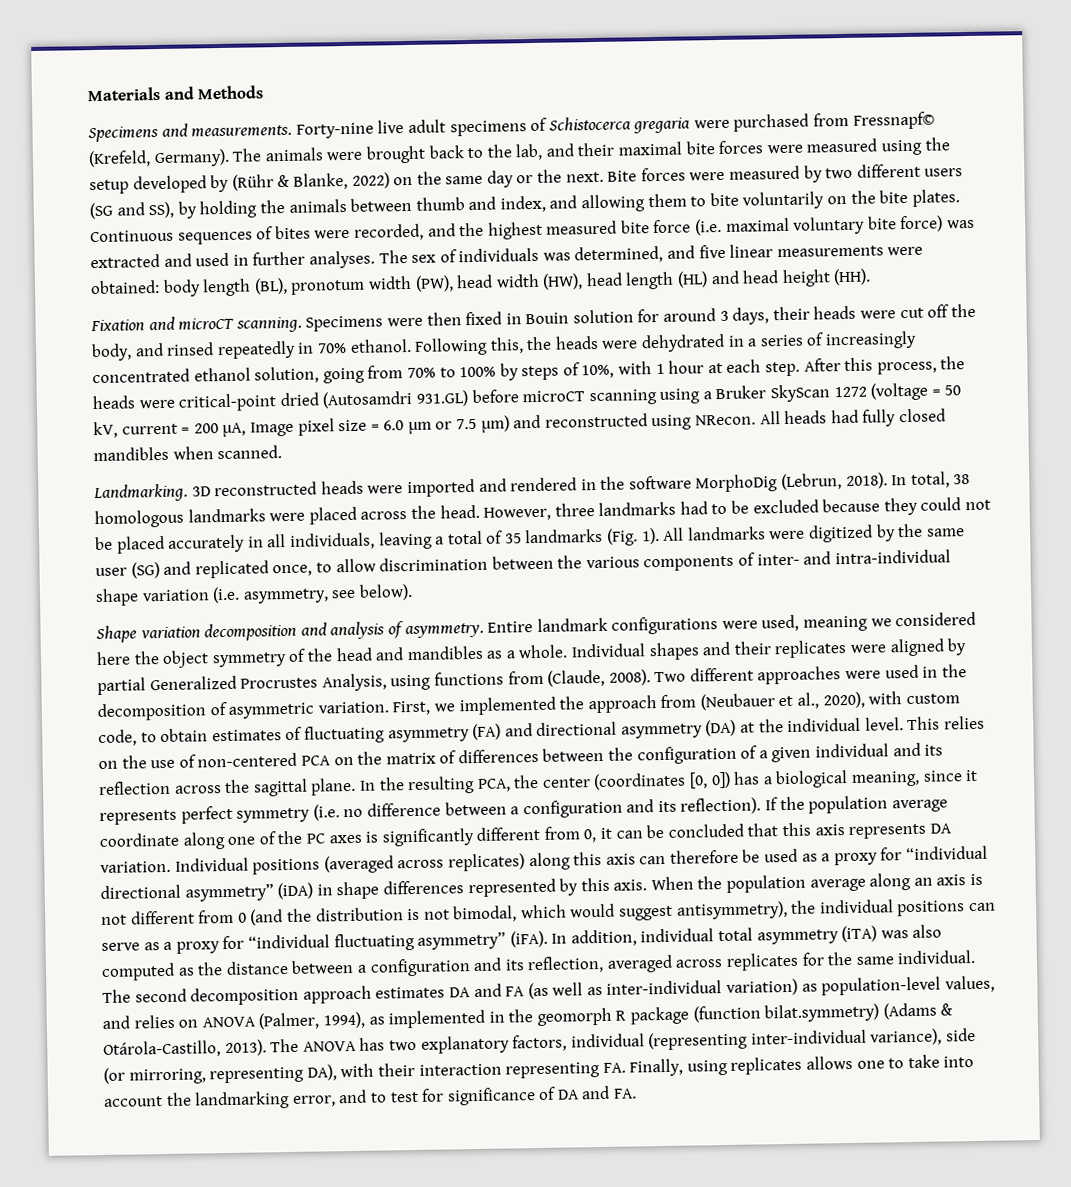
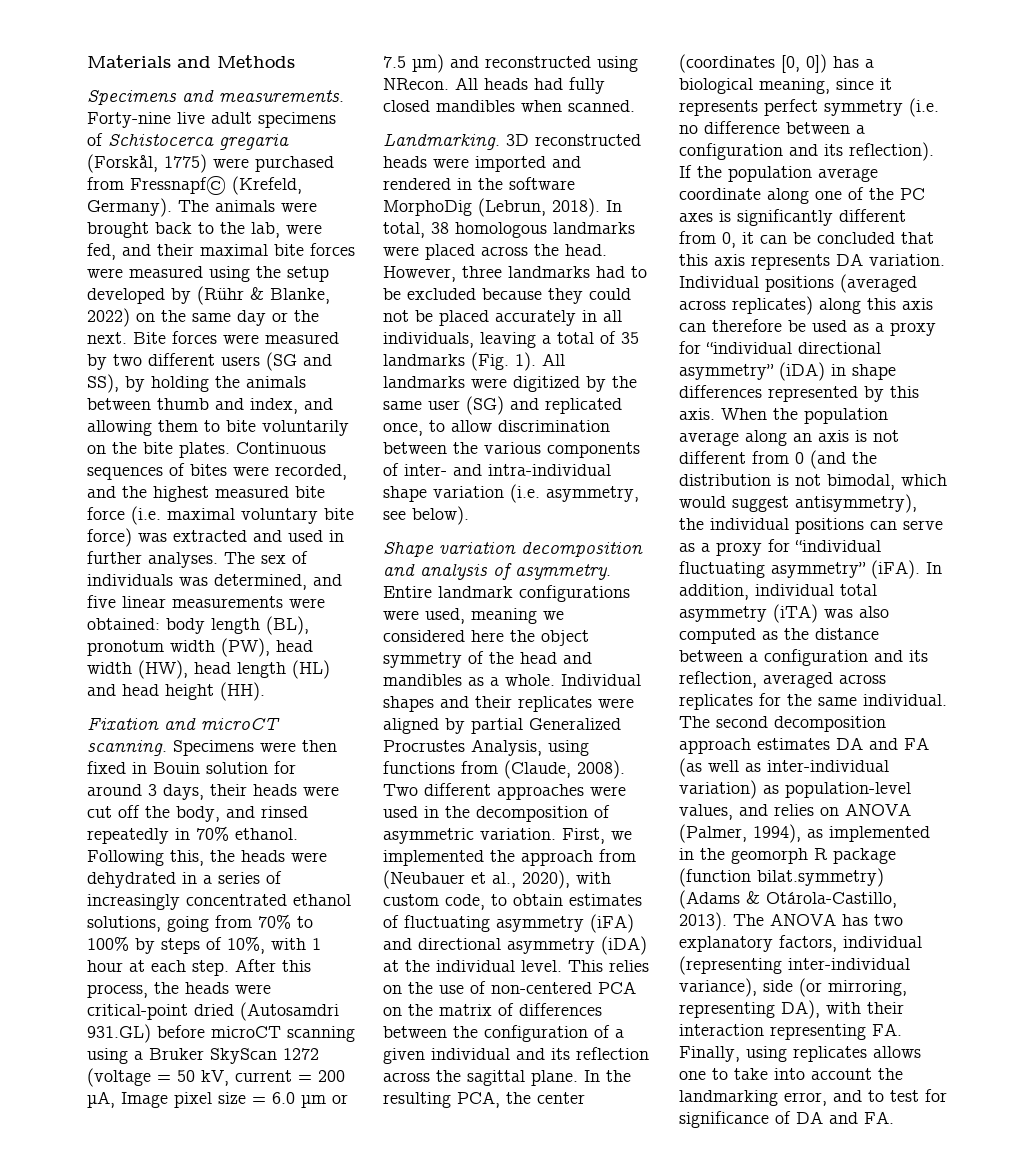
- Forty-nine live adult specimens of Schistocerca gregaria were purchased from Fressnapf© (Krefeld, Germany).
+ Forty-nine live adult specimens of Schistocerca gregaria (Forskål, 1775) were purchased from Fressnapf© (Krefeld, Germany).
- The animals were brought back to the lab, and their maximal bite forces were measured using the setup developed by (Rühr & Blanke, 2022) on the same day or the next.
+ The animals were brought back to the lab, were fed, and their maximal bite forces were measured using the setup developed by (Rühr & Blanke, 2022) on the same day or the next.
- Following this, the heads were dehydrated in a series of increasingly concentrated ethanol solution, going from 70% to 100% by steps of 10%, with 1 hour at each step.
+ Following this, the heads were dehydrated in a series of increasingly concentrated ethanol solutions, going from 70% to 100% by steps of 10%, with 1 hour at each step.
- First, we implemented the approach from (Neubauer et al., 2020), with custom code, to obtain estimates of fluctuating asymmetry (FA) and directional asymmetry (DA) at the individual level.
+ First, we implemented the approach from (Neubauer et al., 2020), with custom code, to obtain estimates of fluctuating asymmetry (iFA) and directional asymmetry (iDA) at the individual level.

